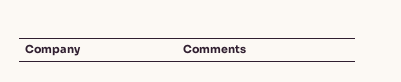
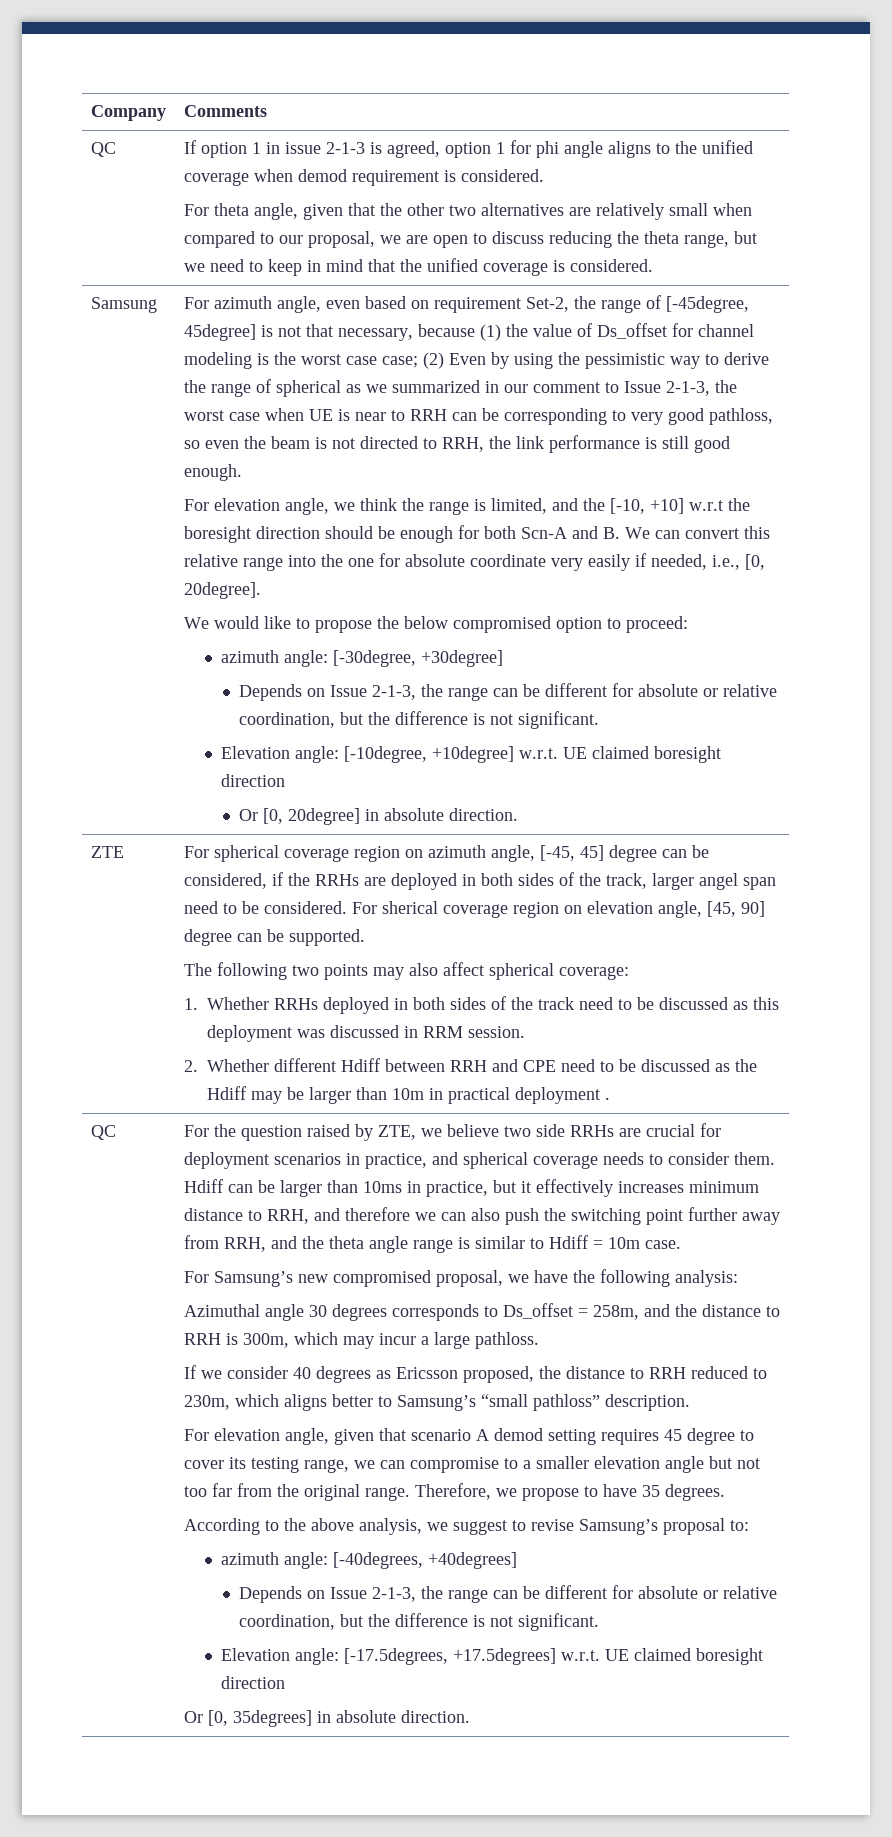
+ QC | If option 1 in issue 2-1-3 is agreed, option 1 for phi angle aligns to the unified coverage when demod requirement is considered.
+ For theta angle, given that the other two alternatives are relatively small when compared to our proposal, we are open to discuss reducing the theta range, but we need to keep in mind that the unified coverage is considered.
+ Samsung | For azimuth angle, even based on requirement Set-2, the range of [-45degree, 45degree] is not that necessary, because (1) the value of Ds_offset for channel modeling is the worst case case; (2) Even by using the pessimistic way to derive the range of spherical as we summarized in our comment to Issue 2-1-3, the worst case when UE is near to RRH can be corresponding to very good pathloss, so even the beam is not directed to RRH, the link performance is still good enough.
+ For elevation angle, we think the range is limited, and the [-10, +10] w.r.t the boresight direction should be enough for both Scn-A and B. We can convert this relative range into the one for absolute coordinate very easily if needed, i.e., [0, 20degree].
+ We would like to propose the below compromised option to proceed:
+ azimuth angle: [-30degree, +30degree]
+ Depends on Issue 2-1-3, the range can be different for absolute or relative coordination, but the difference is not significant.
+ Elevation angle: [-10degree, +10degree] w.r.t. UE claimed boresight direction
+ Or [0, 20degree] in absolute direction.
+ ZTE | For spherical coverage region on azimuth angle, [-45, 45] degree can be considered, if the RRHs are deployed in both sides of the track, larger angel span need to be considered. For sherical coverage region on elevation angle, [45, 90] degree can be supported.
+ The following two points may also affect spherical coverage:
+ 1. Whether RRHs deployed in both sides of the track need to be discussed as this deployment was discussed in RRM session.
+ 2. Whether different Hdiff between RRH and CPE need to be discussed as the Hdiff may be larger than 10m in practical deployment .
+ QC | For the question raised by ZTE, we believe two side RRHs are crucial for deployment scenarios in practice, and spherical coverage needs to consider them. Hdiff can be larger than 10ms in practice, but it effectively increases minimum distance to RRH, and therefore we can also push the switching point further away from RRH, and the theta angle range is similar to Hdiff = 10m case.
+ For Samsung’s new compromised proposal, we have the following analysis:
+ Azimuthal angle 30 degrees corresponds to Ds_offset = 258m, and the distance to RRH is 300m, which may incur a large pathloss.
+ If we consider 40 degrees as Ericsson proposed, the distance to RRH reduced to 230m, which aligns better to Samsung’s “small pathloss” description.
+ For elevation angle, given that scenario A demod setting requires 45 degree to cover its testing range, we can compromise to a smaller elevation angle but not too far from the original range. Therefore, we propose to have 35 degrees.
+ According to the above analysis, we suggest to revise Samsung’s proposal to:
+ azimuth angle: [-40degrees, +40degrees]
+ Depends on Issue 2-1-3, the range can be different for absolute or relative coordination, but the difference is not significant.
+ Elevation angle: [-17.5degrees, +17.5degrees] w.r.t. UE claimed boresight direction
+ Or [0, 35degrees] in absolute direction.

